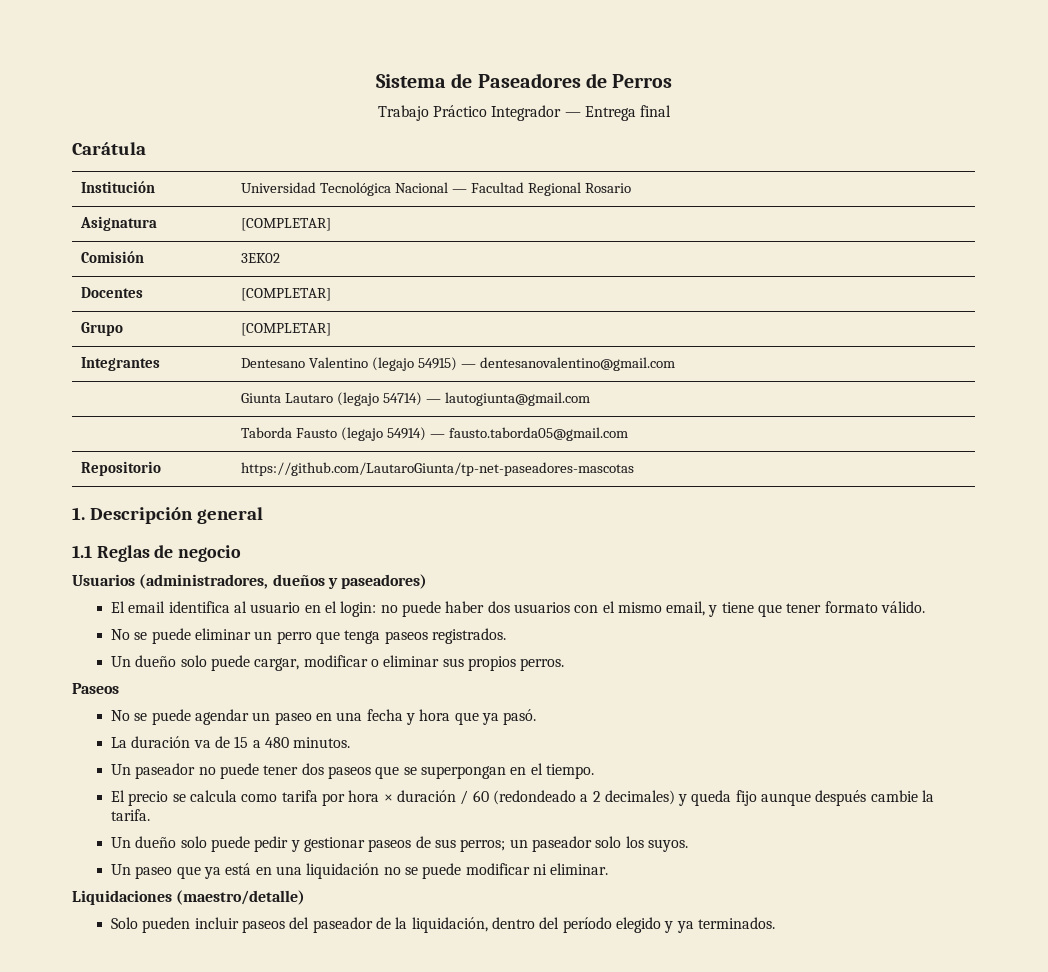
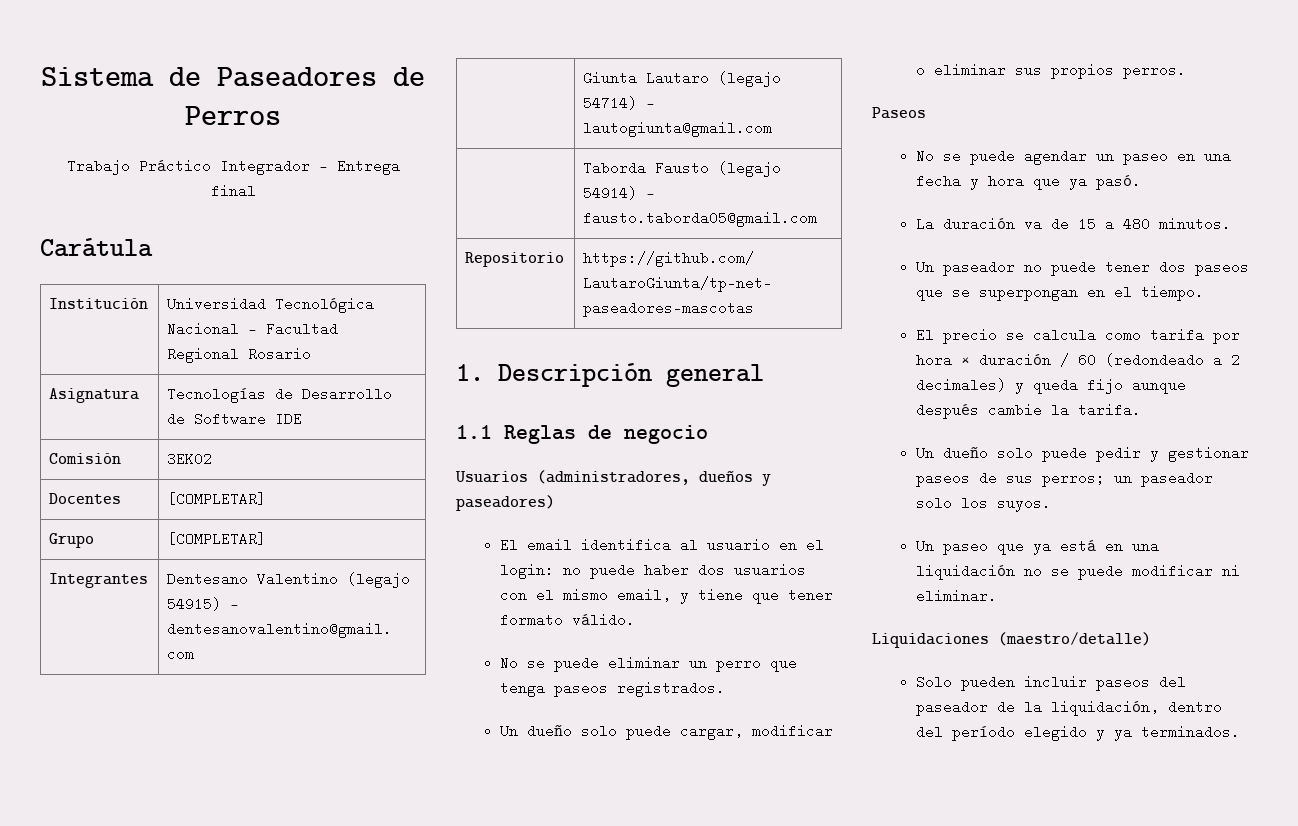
- Asignatura | [COMPLETAR]
+ Asignatura | Tecnologías de Desarrollo de Software IDE

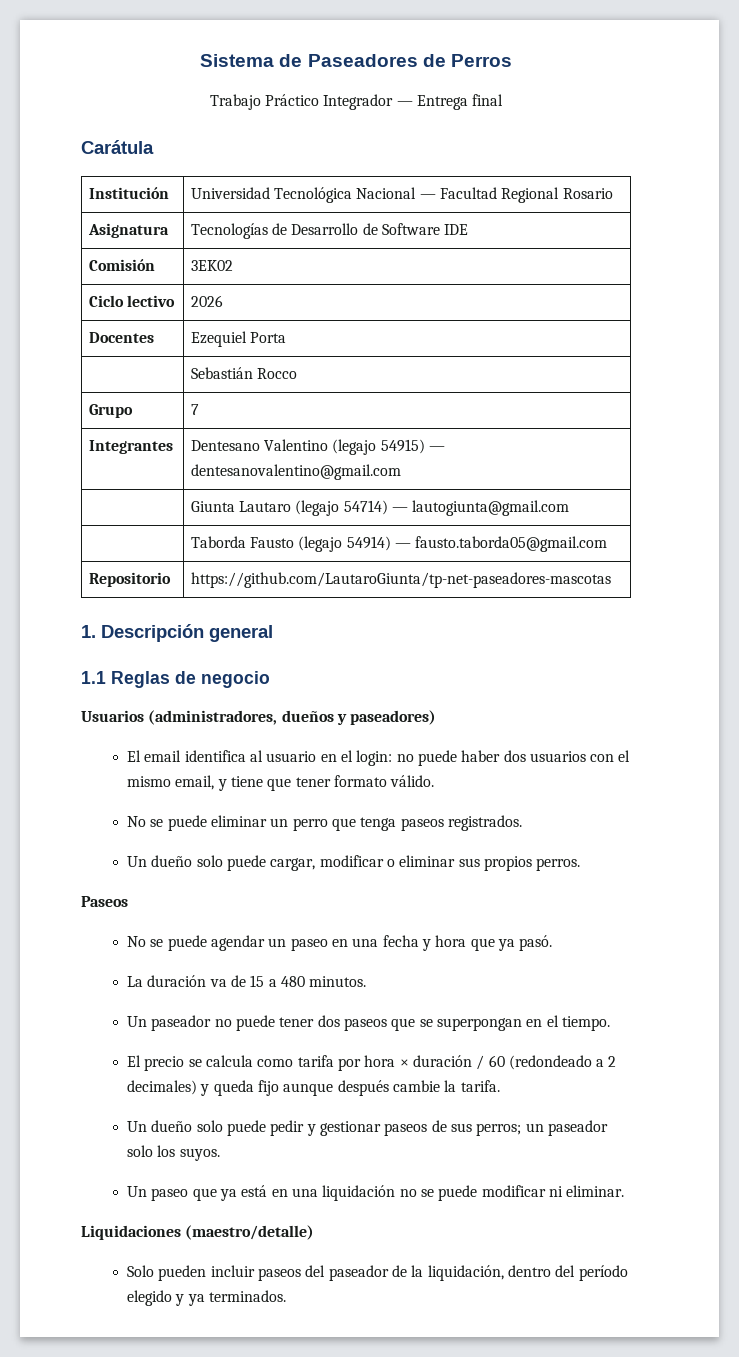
- Docentes | [COMPLETAR]
+ Ciclo lectivo | 2026
+ Docentes | Ezequiel Porta
+ | Sebastián Rocco
- Grupo | [COMPLETAR]
+ Grupo | 7

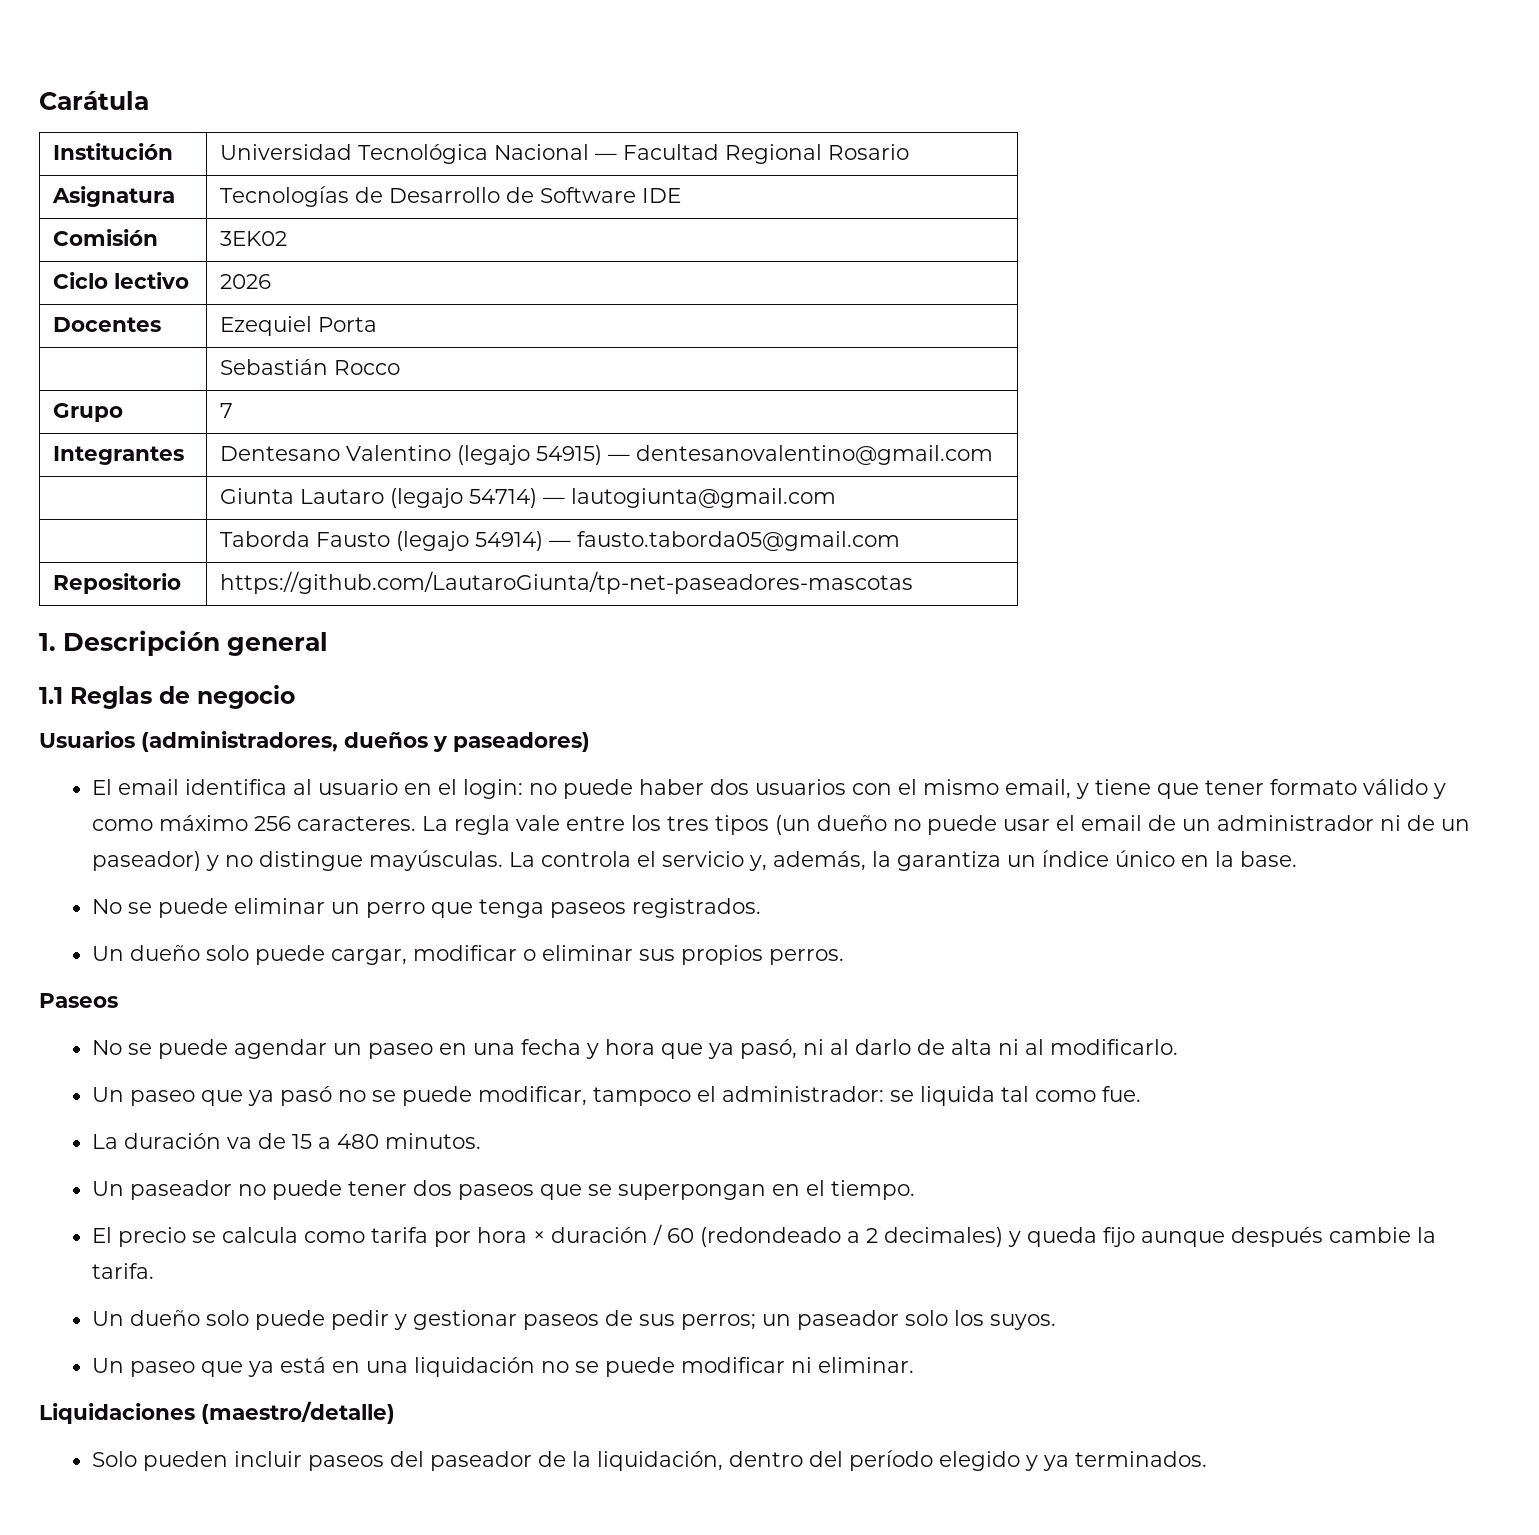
- Sistema de Paseadores de Perros
- Trabajo Práctico Integrador — Entrega final
- El email identifica al usuario en el login: no puede haber dos usuarios con el mismo email, y tiene que tener formato válido.
+ El email identifica al usuario en el login: no puede haber dos usuarios con el mismo email, y tiene que tener formato válido y como máximo 256 caracteres. La regla vale entre los tres tipos (un dueño no puede usar el email de un administrador ni de un paseador) y no distingue mayúsculas. La controla el servicio y, además, la garantiza un índice único en la base.
- No se puede agendar un paseo en una fecha y hora que ya pasó.
+ No se puede agendar un paseo en una fecha y hora que ya pasó, ni al darlo de alta ni al modificarlo.
+ Un paseo que ya pasó no se puede modificar, tampoco el administrador: se liquida tal como fue.

